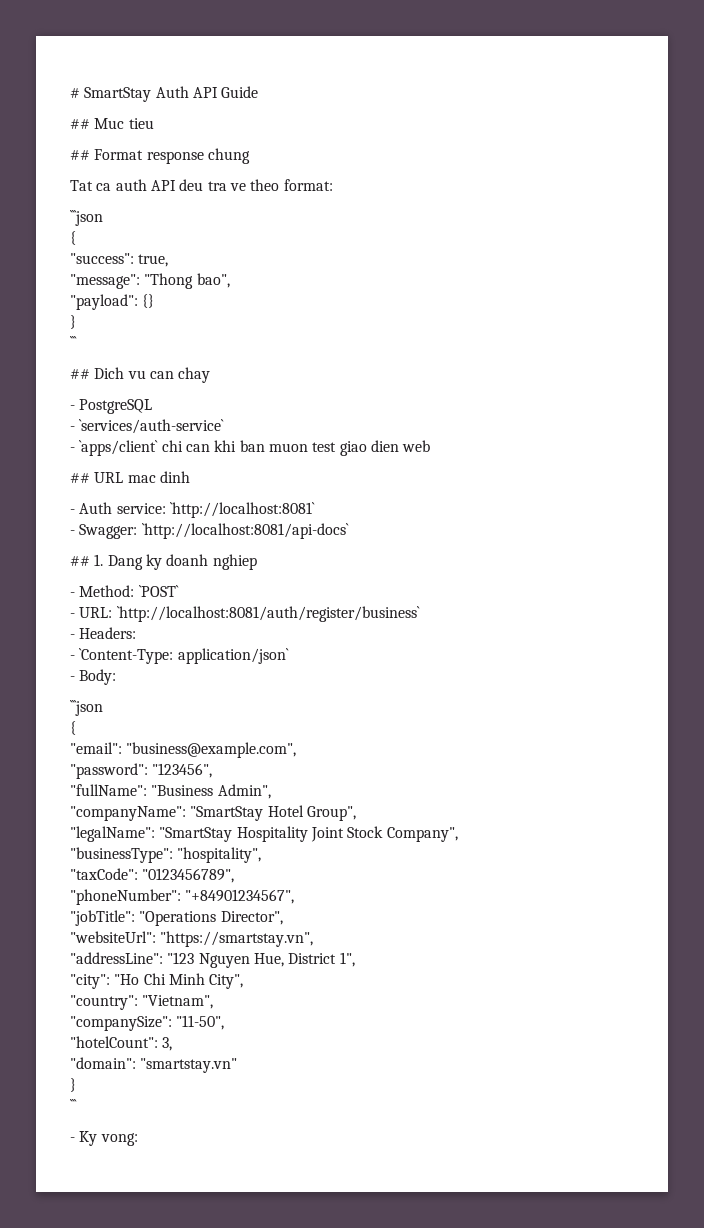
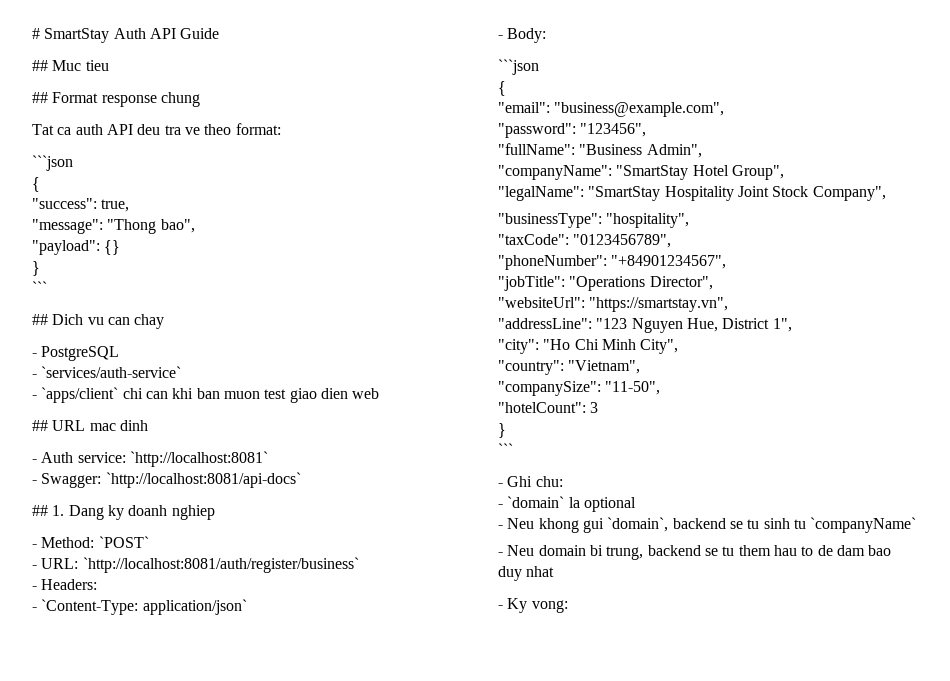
- "hotelCount": 3,
- "domain": "smartstay.vn"
+ "hotelCount": 3
  }
  ```
+ - Ghi chu:
+ - `domain` la optional
+ - Neu khong gui `domain`, backend se tu sinh tu `companyName`
+ - Neu domain bi trung, backend se tu them hau to de dam bao duy nhat

